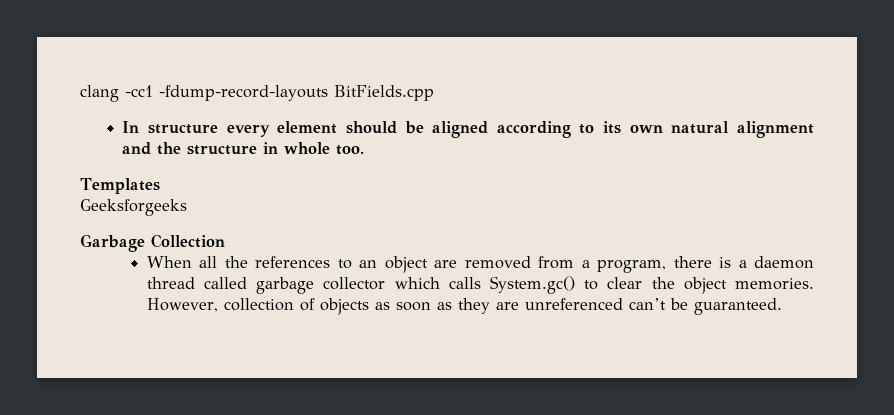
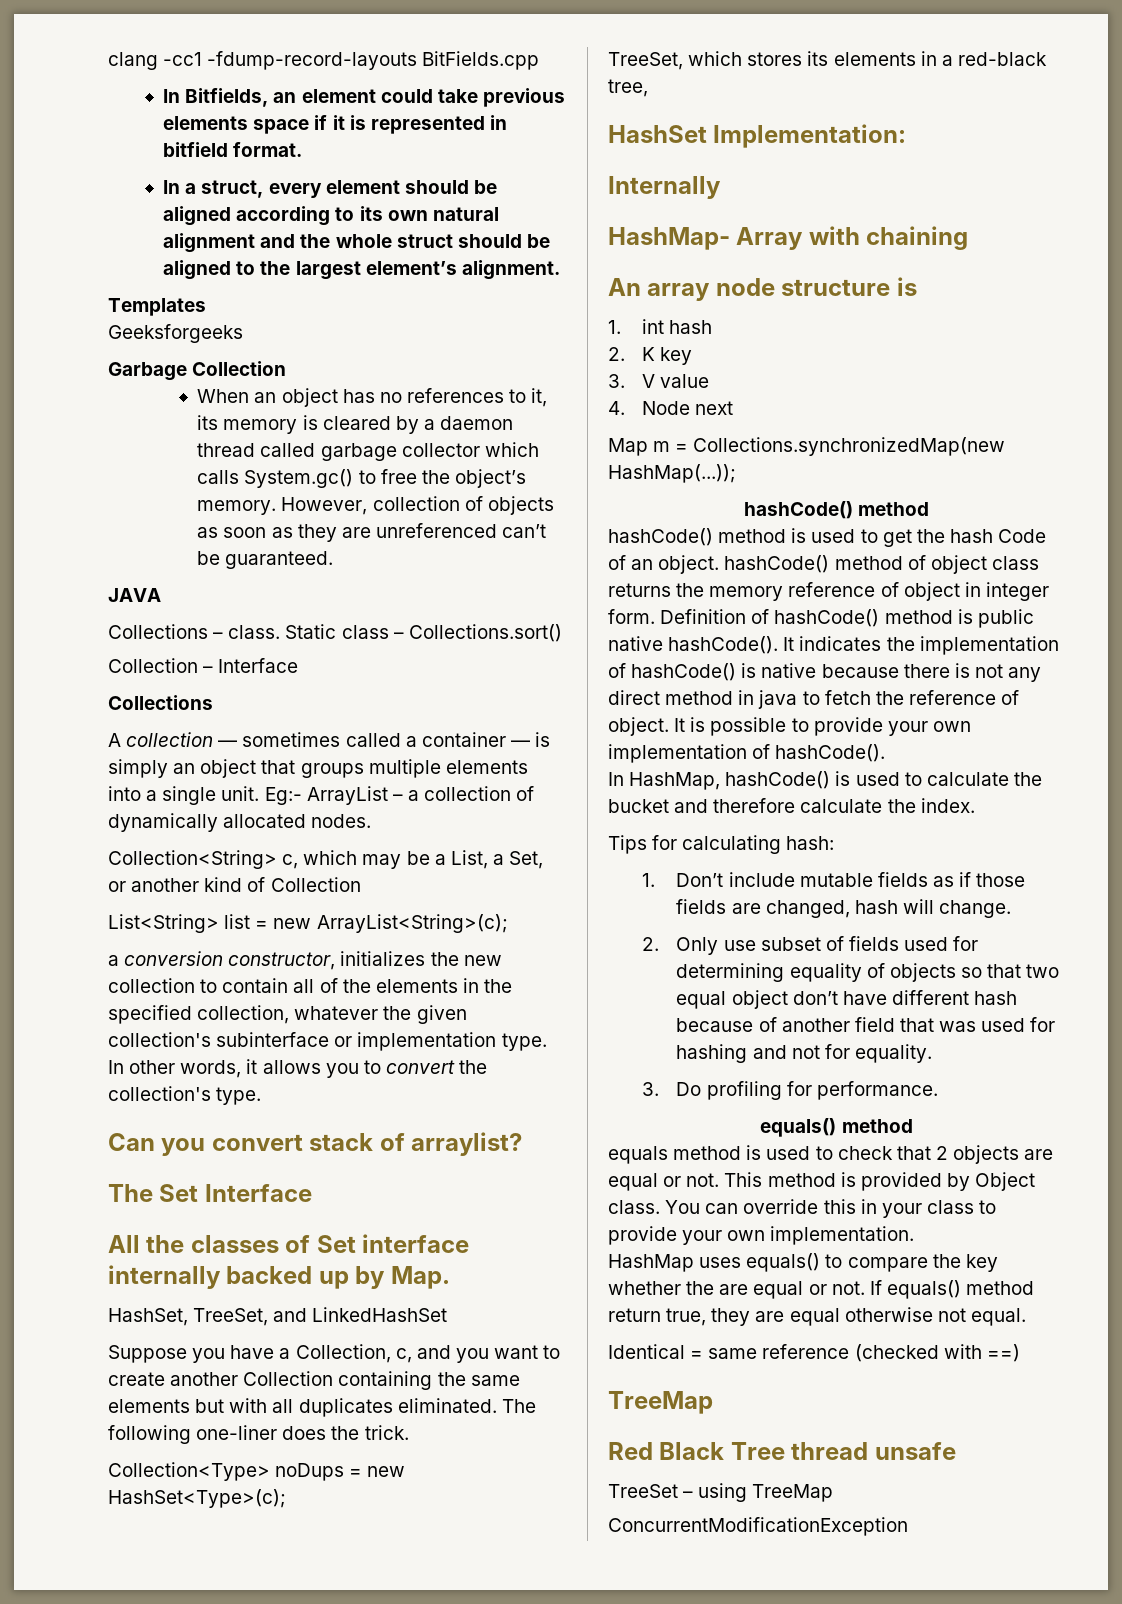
- In structure every element should be aligned according to its own natural alignment and the structure in whole too.
+ In Bitfields, an element could take previous elements space if it is represented in bitfield format.
+ In a struct, every element should be aligned according to its own natural alignment and the whole struct should be aligned to the largest element’s alignment.
- When all the references to an object are removed from a program, there is a daemon thread called garbage collector which calls System.gc() to clear the object memories.
+ When an object has no references to it, its memory is cleared by a daemon thread called garbage collector which calls System.gc() to free the object’s memory.
+ JAVA
+ Collections – class. Static class – Collections.sort()
+ Collection – Interface
+ Collections
+ A collection — sometimes called a container — is simply an object that groups multiple elements into a single unit. Eg:- ArrayList – a collection of dynamically allocated nodes.
+ Collection<String> c, which may be a List, a Set, or another kind of Collection
+ List<String> list = new ArrayList<String>(c);
+ a conversion constructor, initializes the new collection to contain all of the elements in the specified collection, whatever the given collection's subinterface or implementation type. In other words, it allows you to convert the collection's type.
+ Can you convert stack of arraylist?
+ The Set Interface
+ All the classes of Set interface internally backed up by Map.
+ HashSet, TreeSet, and LinkedHashSet
+ Suppose you have a Collection, c, and you want to create another Collection containing the same elements but with all duplicates eliminated. The following one-liner does the trick.
+ Collection<Type> noDups = new HashSet<Type>(c);
+ TreeSet, which stores its elements in a red-black tree,
+ HashSet Implementation:
+ Internally
+ HashMap- Array with chaining
+ An array node structure is
+ 1. int hash
+ 2. K key
+ 3. V value
+ 4. Node next
+ Map m = Collections.synchronizedMap(new HashMap(...));
+ hashCode() method
+ hashCode() method is used to get the hash Code of an object. hashCode() method of object class returns the memory reference of object in integer form. Definition of hashCode() method is public native hashCode(). It indicates the implementation of hashCode() is native because there is not any direct method in java to fetch the reference of object. It is possible to provide your own implementation of hashCode().
+ In HashMap, hashCode() is used to calculate the bucket and therefore calculate the index.
+ Tips for calculating hash:
+ 1. Don’t include mutable fields as if those fields are changed, hash will change.
+ 2. Only use subset of fields used for determining equality of objects so that two equal object don’t have different hash because of another field that was used for hashing and not for equality.
+ 3. Do profiling for performance.
+ equals() method
+ equals method is used to check that 2 objects are equal or not. This method is provided by Object class. You can override this in your class to provide your own implementation.
+ HashMap uses equals() to compare the key whether the are equal or not. If equals() method return true, they are equal otherwise not equal.
+ Identical = same reference (checked with ==)
+ TreeMap
+ Red Black Tree thread unsafe
+ TreeSet – using TreeMap
+ ConcurrentModificationException

